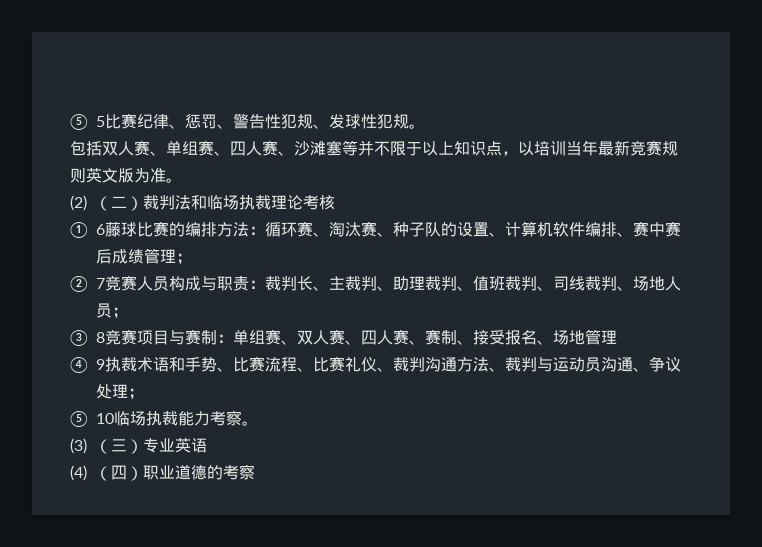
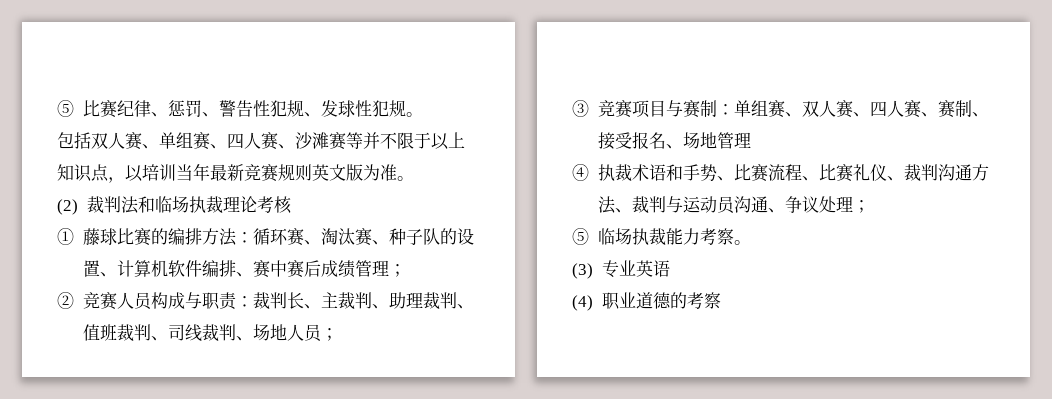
- ⑤ 5比赛纪律、惩罚、警告性犯规、发球性犯规。
+ ⑤比赛纪律、惩罚、警告性犯规、发球性犯规。
- 包括双人赛、单组赛、四人赛、沙滩塞等并不限于以上知识点，以培训当年最新竞赛规则英文版为准。
+ 包括双人赛、单组赛、四人赛、沙滩赛等并不限于以上知识点，以培训当年最新竞赛规则英文版为准。
- (2)（二）裁判法和临场执裁理论考核
+ (2)裁判法和临场执裁理论考核
- ① 6藤球比赛的编排方法：循环赛、淘汰赛、种子队的设置、计算机软件编排、赛中赛后成绩管理；
+ ①藤球比赛的编排方法：循环赛、淘汰赛、种子队的设置、计算机软件编排、赛中赛后成绩管理；
- ② 7竞赛人员构成与职责：裁判长、主裁判、助理裁判、值班裁判、司线裁判、场地人员；
+ ②竞赛人员构成与职责：裁判长、主裁判、助理裁判、值班裁判、司线裁判、场地人员；
- ③ 8竞赛项目与赛制：单组赛、双人赛、四人赛、赛制、接受报名、场地管理
+ ③竞赛项目与赛制：单组赛、双人赛、四人赛、赛制、接受报名、场地管理
- ④ 9执裁术语和手势、比赛流程、比赛礼仪、裁判沟通方法、裁判与运动员沟通、争议处理；
+ ④执裁术语和手势、比赛流程、比赛礼仪、裁判沟通方法、裁判与运动员沟通、争议处理；
- ⑤ 10临场执裁能力考察。
+ ⑤临场执裁能力考察。
- (3)（三）专业英语
+ (3)专业英语
- (4)（四）职业道德的考察
+ (4)职业道德的考察

